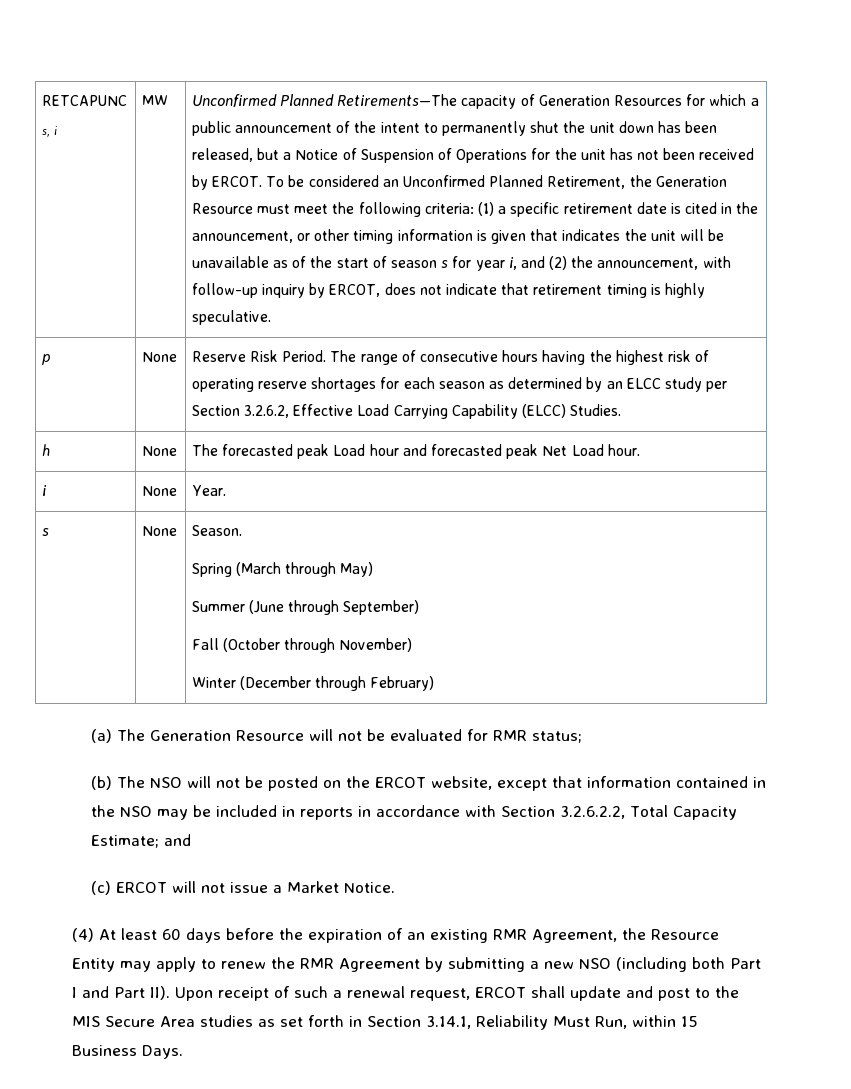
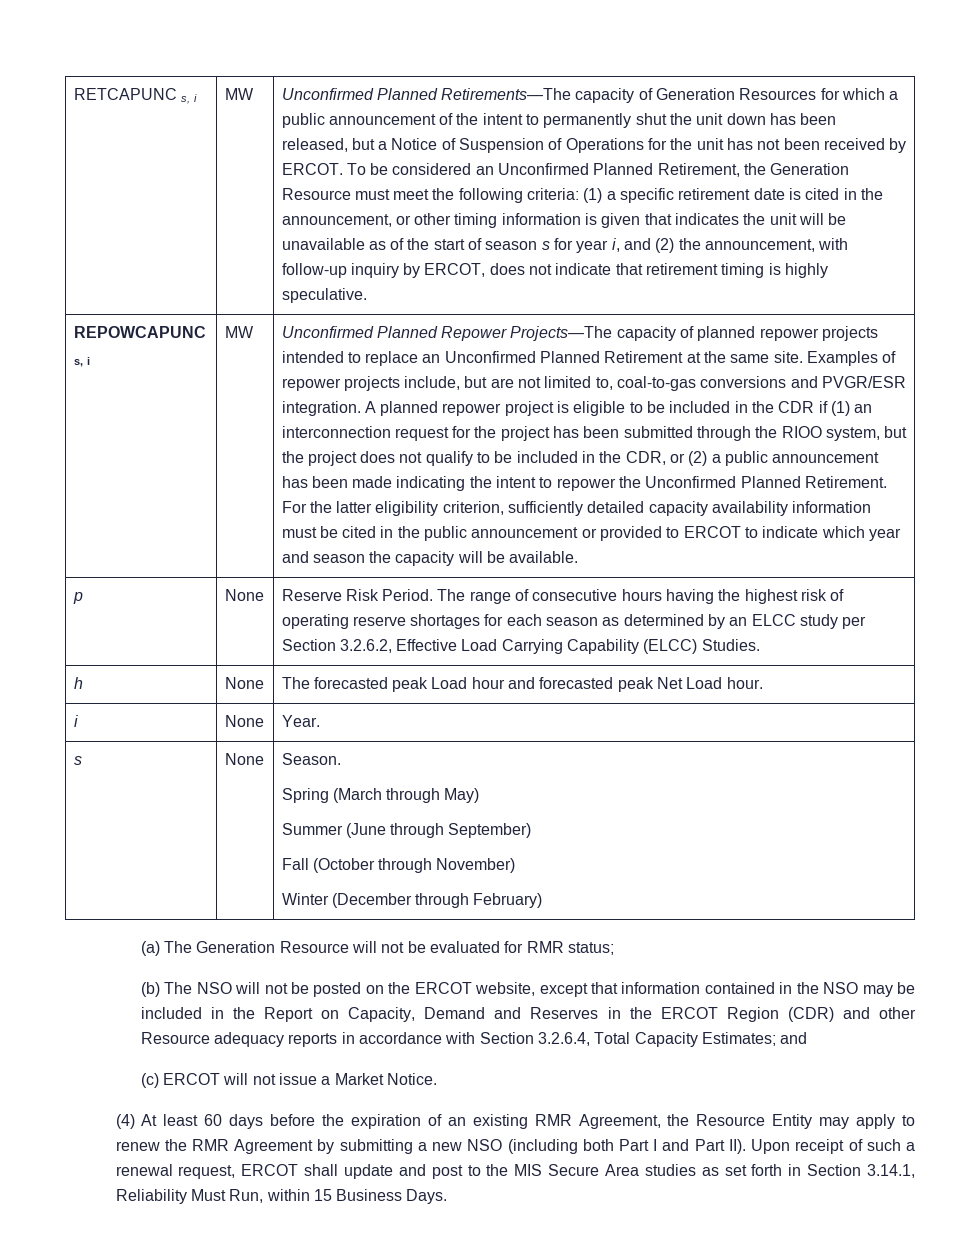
+ REPOWCAPUNC s, i | MW | Unconfirmed Planned Repower Projects—The capacity of planned repower projects intended to replace an Unconfirmed Planned Retirement at the same site. Examples of repower projects include, but are not limited to, coal-to-gas conversions and PVGR/ESR integration. A planned repower project is eligible to be included in the CDR if (1) an interconnection request for the project has been submitted through the RIOO system, but the project does not qualify to be included in the CDR, or (2) a public announcement has been made indicating the intent to repower the Unconfirmed Planned Retirement. For the latter eligibility criterion, sufficiently detailed capacity availability information must be cited in the public announcement or provided to ERCOT to indicate which year and season the capacity will be available.
- (b) The NSO will not be posted on the ERCOT website, except that information contained in the NSO may be included in reports in accordance with Section 3.2.6.2.2, Total Capacity Estimate; and
+ (b) The NSO will not be posted on the ERCOT website, except that information contained in the NSO may be included in the Report on Capacity, Demand and Reserves in the ERCOT Region (CDR) and other Resource adequacy reports in accordance with Section 3.2.6.4, Total Capacity Estimates; and

